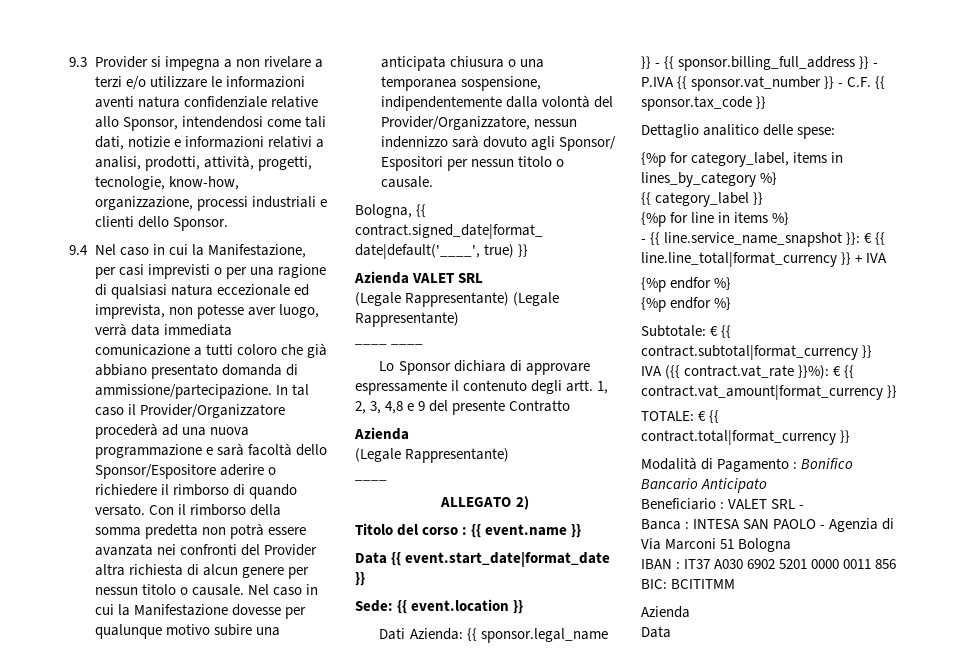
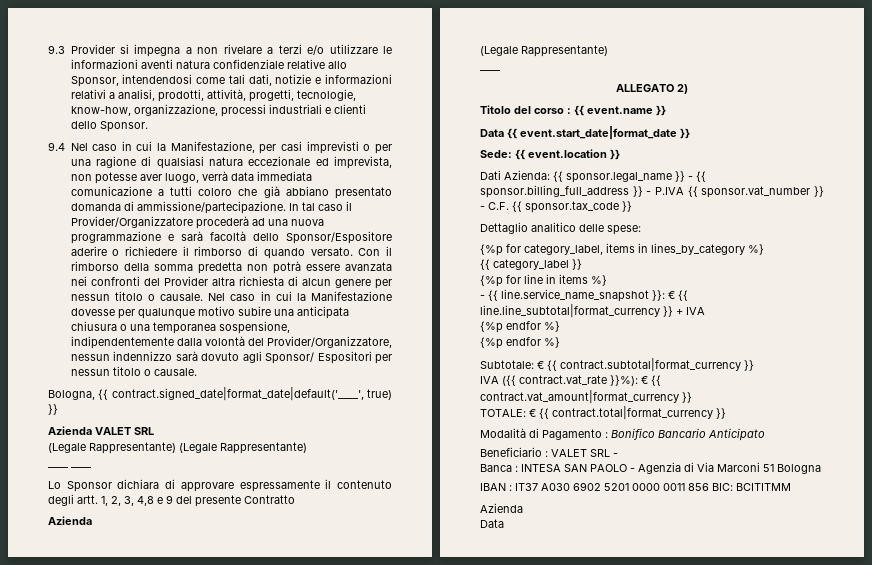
- - {{ line.service_name_snapshot }}: € {{ line.line_total|format_currency }} + IVA
+ - {{ line.service_name_snapshot }}: € {{ line.line_subtotal|format_currency }} + IVA

